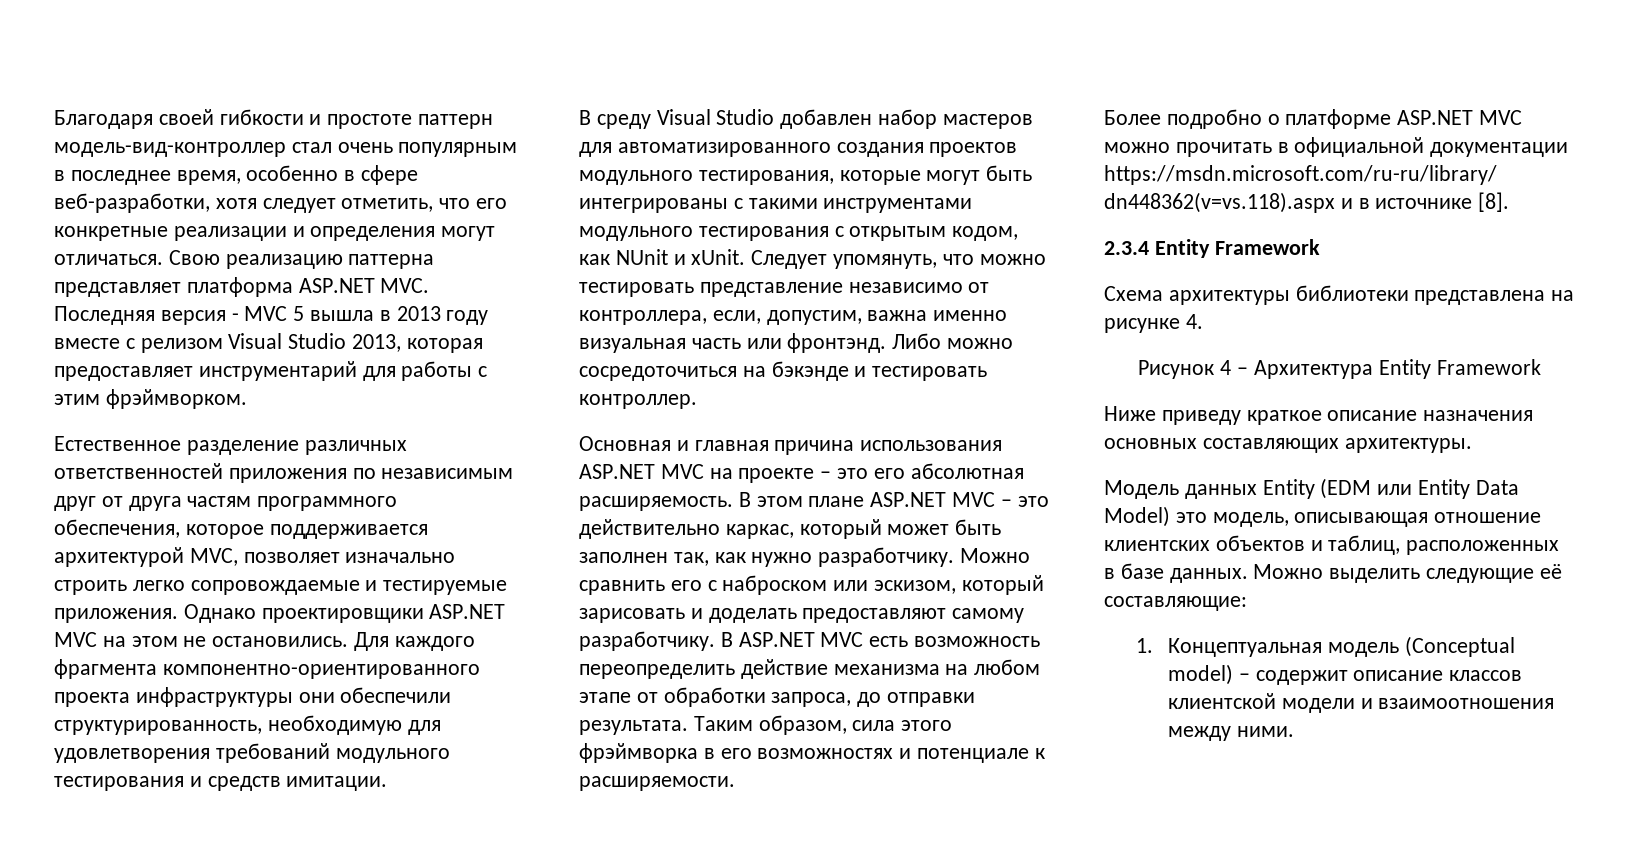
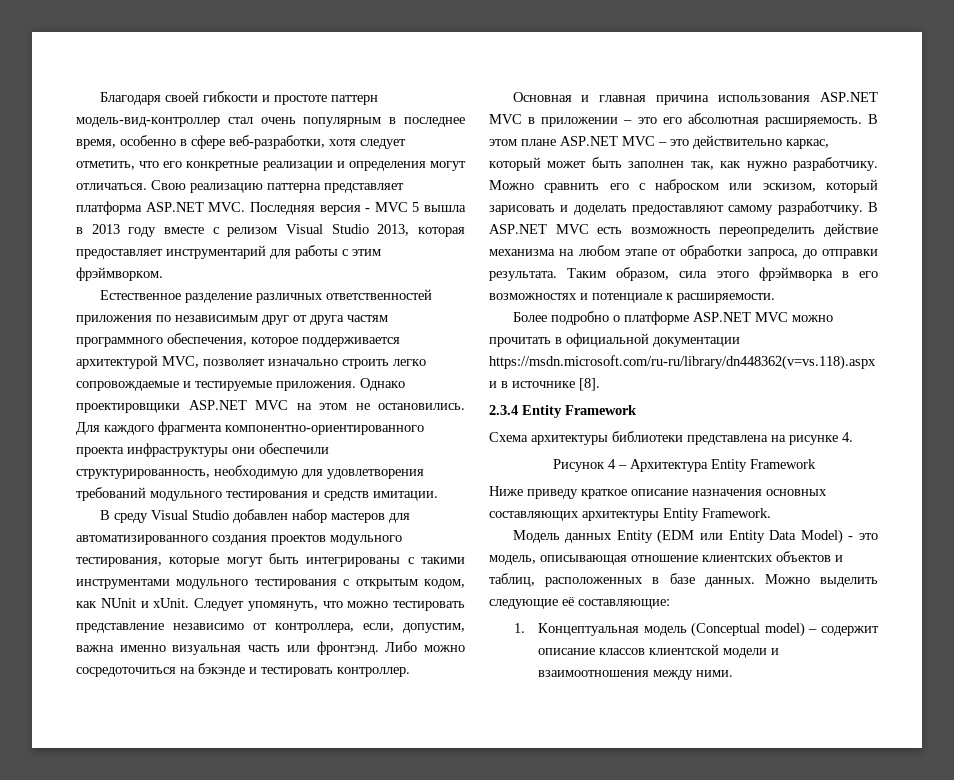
- Основная и главная причина использования ASP.NET MVC на проекте – это его абсолютная расширяемость.
+ Основная и главная причина использования ASP.NET MVC в приложении – это его абсолютная расширяемость.
- Ниже приведу краткое описание назначения основных составляющих архитектуры.
+ Ниже приведу краткое описание назначения основных составляющих архитектуры Entity Framework.
- Модель данных Entity (EDM или Entity Data Model) это модель, описывающая отношение клиентских объектов и таблиц, расположенных в базе данных.
+ Модель данных Entity (EDM или Entity Data Model) - это модель, описывающая отношение клиентских объектов и таблиц, расположенных в базе данных.

